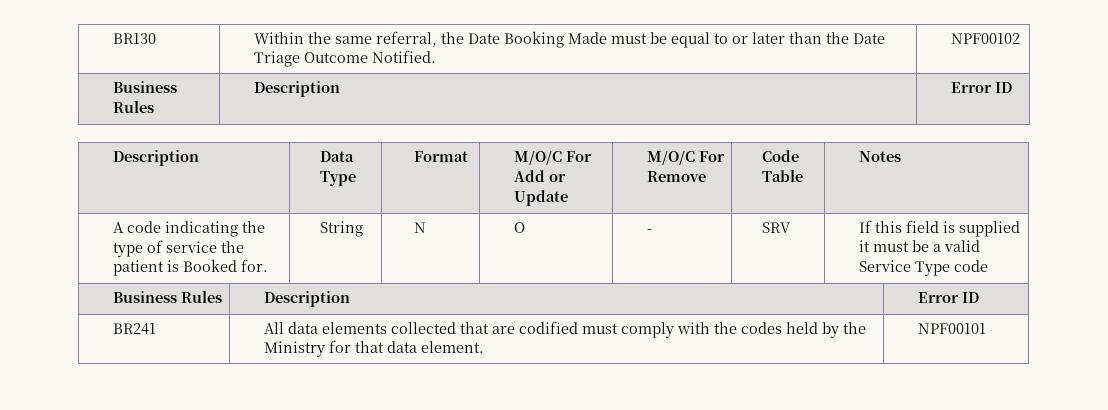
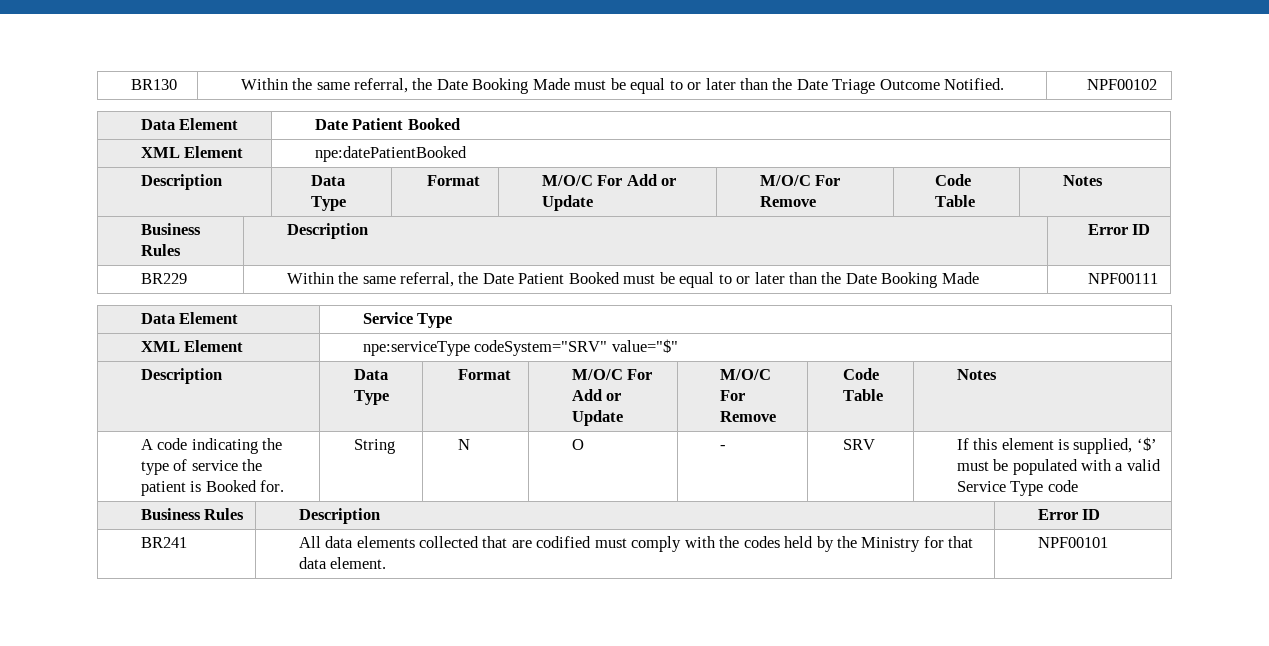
  BR130 | Within the same referral, the Date Booking Made must be equal to or later than the Date Triage Outcome Notified. | NPF00102
+ Data Element | Date Patient Booked
+ XML Element | npe:datePatientBooked
+ Description | Data Type | Format | M/O/C For Add or Update | M/O/C For Remove | Code Table | Notes
  Business Rules | Description | Error ID
+ BR229 | Within the same referral, the Date Patient Booked must be equal to or later than the Date Booking Made | NPF00111
+ Data Element | Service Type
+ XML Element | npe:serviceType codeSystem="SRV" value="$"
- A code indicating the type of service the patient is Booked for. | String | N | O | - | SRV | If this field is supplied it must be a valid Service Type code
+ A code indicating the type of service the patient is Booked for. | String | N | O | - | SRV | If this element is supplied, ‘$’ must be populated with a valid Service Type code

